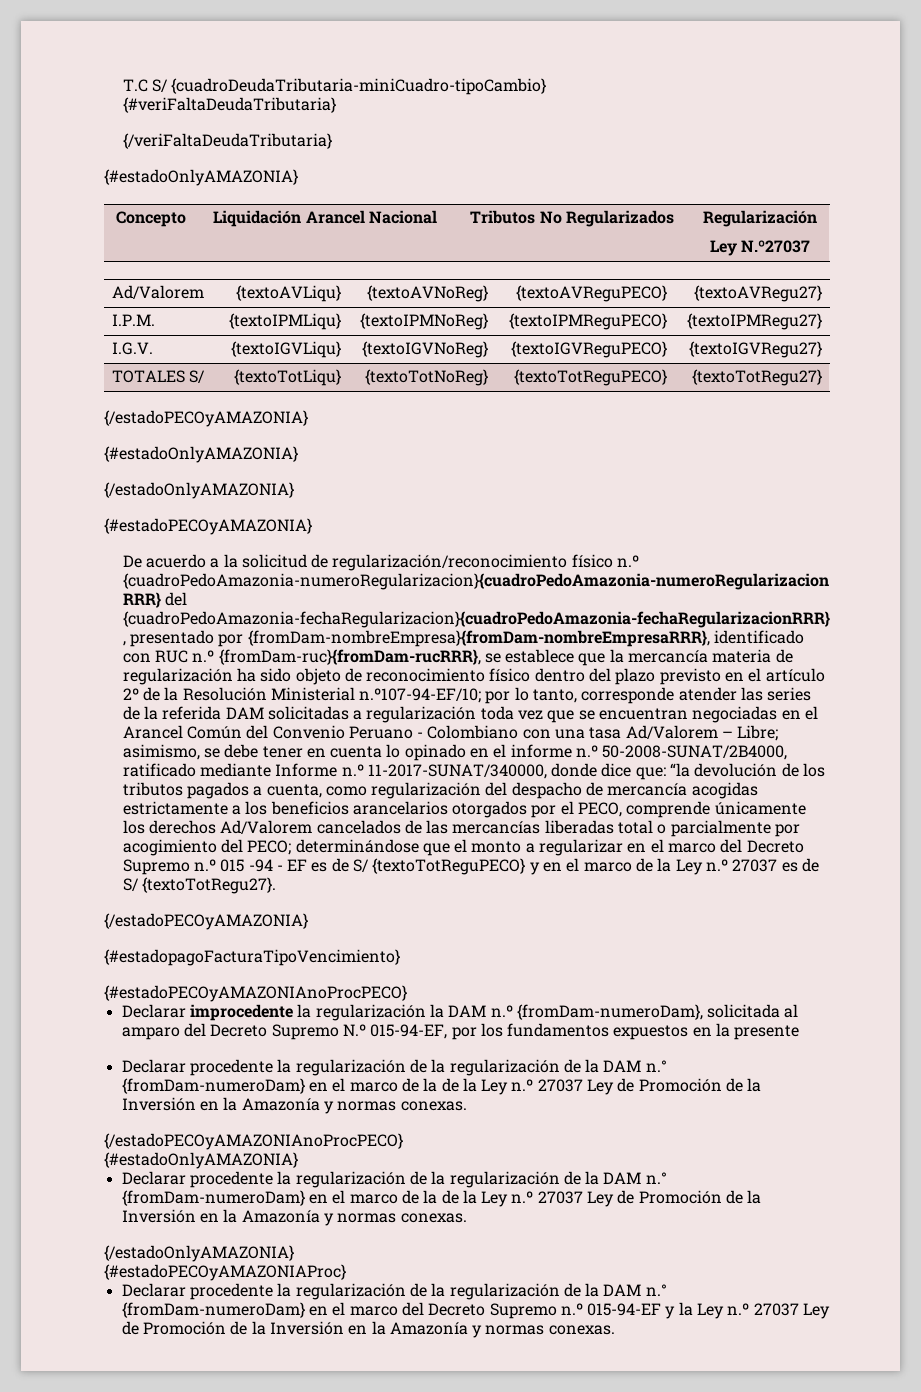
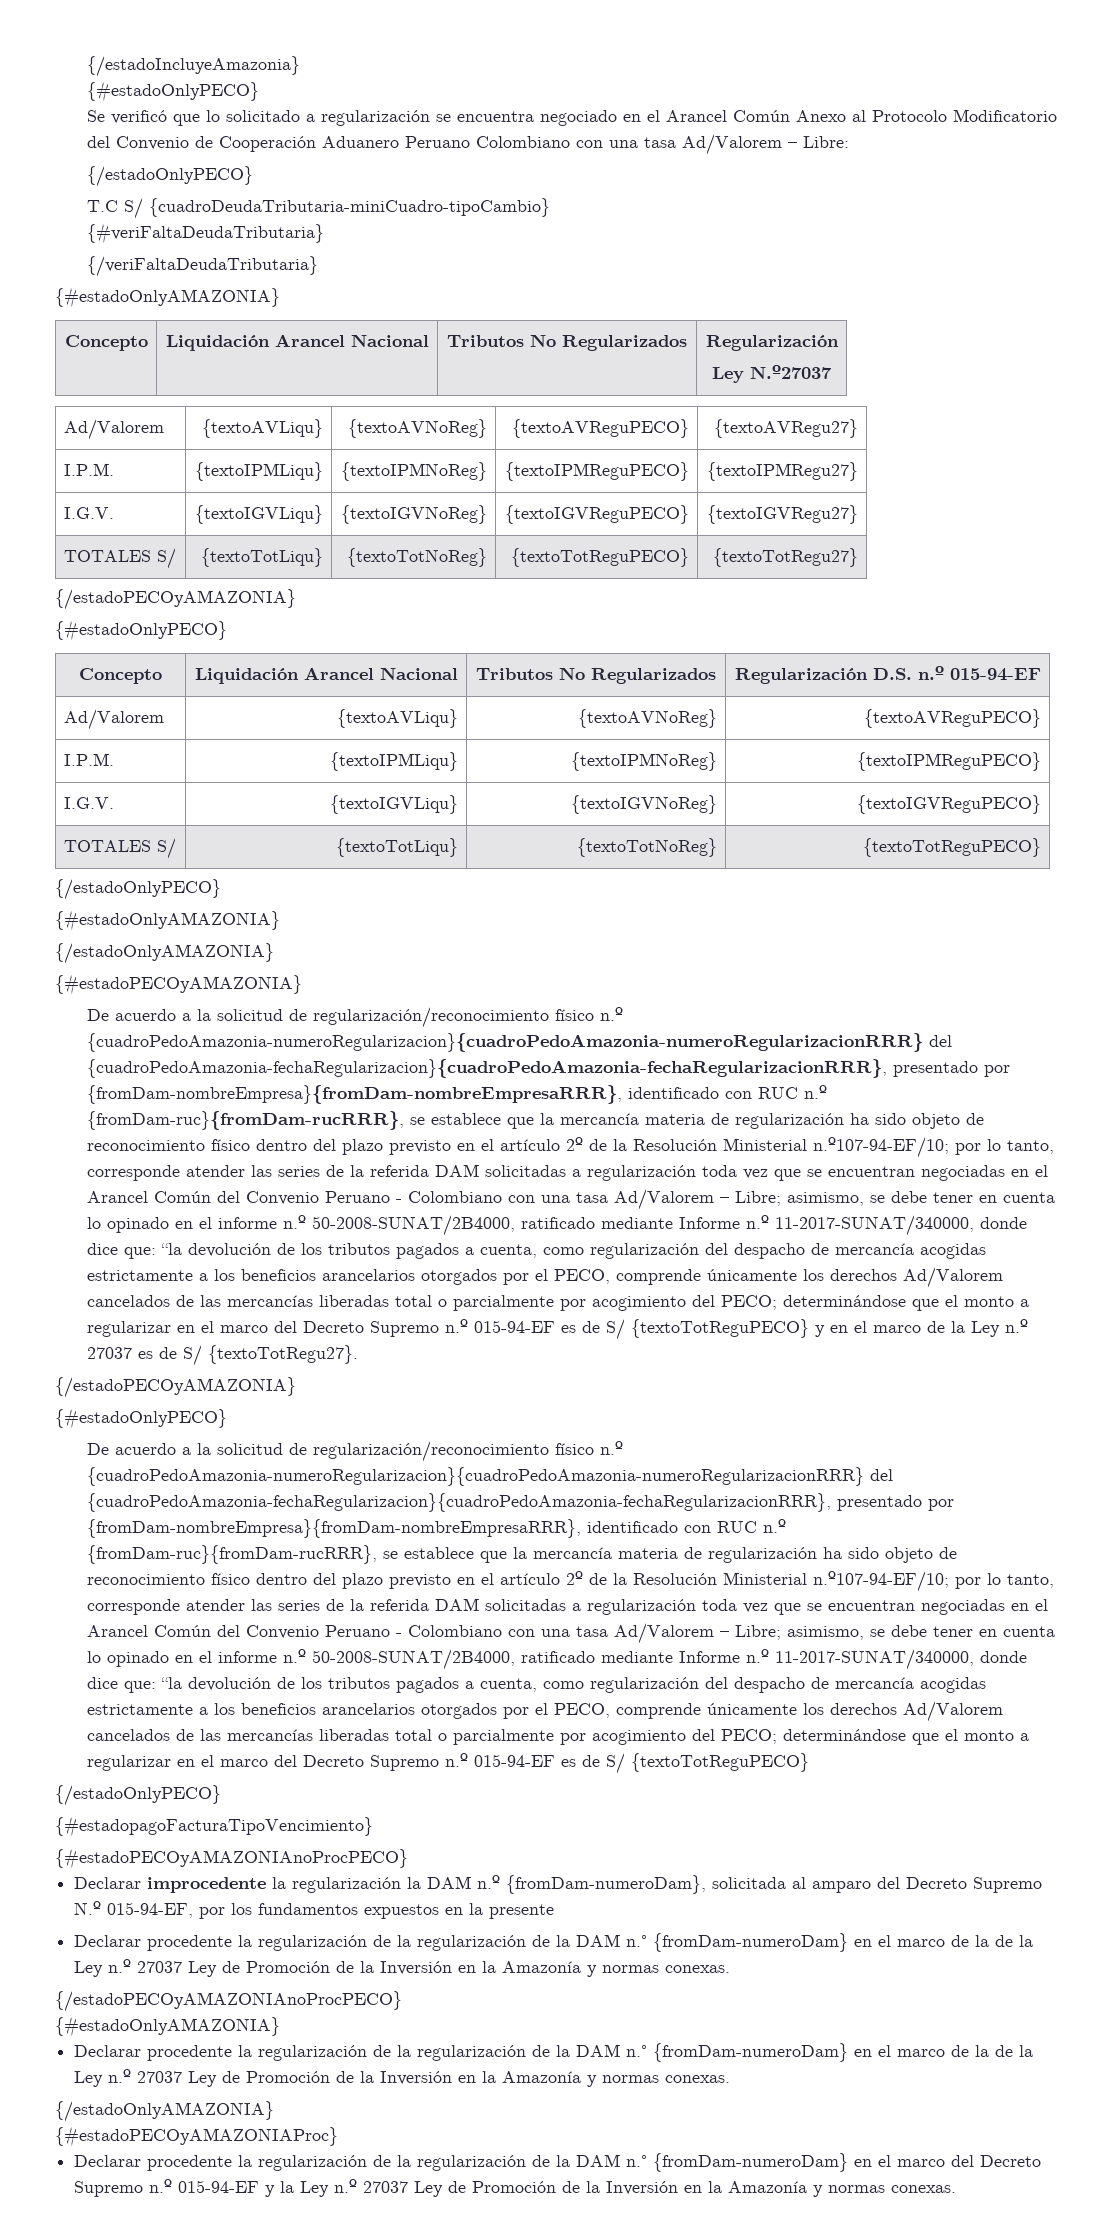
+ {/estadoIncluyeAmazonia}
+ {#estadoOnlyPECO}
+ Se verificó que lo solicitado a regularización se encuentra negociado en el Arancel Común Anexo al Protocolo Modificatorio del Convenio de Cooperación Aduanero Peruano Colombiano con una tasa Ad/Valorem – Libre:
+ {/estadoOnlyPECO}
  TOTALES S/ | {textoTotLiqu} | {textoTotNoReg} | {textoTotReguPECO} | {textoTotRegu27}
  {/estadoPECOyAMAZONIA}
+ {#estadoOnlyPECO}
+ Concepto | Liquidación Arancel Nacional | Tributos No Regularizados | Regularización D.S. n.º 015-94-EF
+ Ad/Valorem | {textoAVLiqu} | {textoAVNoReg} | {textoAVReguPECO}
+ I.P.M. | {textoIPMLiqu} | {textoIPMNoReg} | {textoIPMReguPECO}
+ I.G.V. | {textoIGVLiqu} | {textoIGVNoReg} | {textoIGVReguPECO}
+ TOTALES S/ | {textoTotLiqu} | {textoTotNoReg} | {textoTotReguPECO}
+ {/estadoOnlyPECO}
- determinándose que el monto a regularizar en el marco del Decreto Supremo n.º 015 -94 - EF es de S/ {textoTotReguPECO} y en el marco de la Ley n.º 27037 es de S/ {textoTotRegu27}.
+ determinándose que el monto a regularizar en el marco del Decreto Supremo n.º 015-94-EF es de S/ {textoTotReguPECO} y en el marco de la Ley n.º 27037 es de S/ {textoTotRegu27}.
  {/estadoPECOyAMAZONIA}
+ {#estadoOnlyPECO}
+ De acuerdo a la solicitud de regularización/reconocimiento físico n.º {cuadroPedoAmazonia-numeroRegularizacion}{cuadroPedoAmazonia-numeroRegularizacionRRR} del {cuadroPedoAmazonia-fechaRegularizacion}{cuadroPedoAmazonia-fechaRegularizacionRRR}, presentado por {fromDam-nombreEmpresa}{fromDam-nombreEmpresaRRR}, identificado con RUC n.º {fromDam-ruc}{fromDam-rucRRR}, se establece que la mercancía materia de regularización ha sido objeto de reconocimiento físico dentro del plazo previsto en el artículo 2º de la Resolución Ministerial n.º107-94-EF/10; por lo tanto, corresponde atender las series de la referida DAM solicitadas a regularización toda vez que se encuentran negociadas en el Arancel Común del Convenio Peruano - Colombiano con una tasa Ad/Valorem – Libre; asimismo, se debe tener en cuenta lo opinado en el informe n.º 50-2008-SUNAT/2B4000, ratificado mediante Informe n.º 11-2017-SUNAT/340000, donde dice que: “la devolución de los tributos pagados a cuenta, como regularización del despacho de mercancía acogidas estrictamente a los beneficios arancelarios otorgados por el PECO, comprende únicamente los derechos Ad/Valorem cancelados de las mercancías liberadas total o parcialmente por acogimiento del PECO; determinándose que el monto a regularizar en el marco del Decreto Supremo n.º 015-94-EF es de S/ {textoTotReguPECO}
+ {/estadoOnlyPECO}

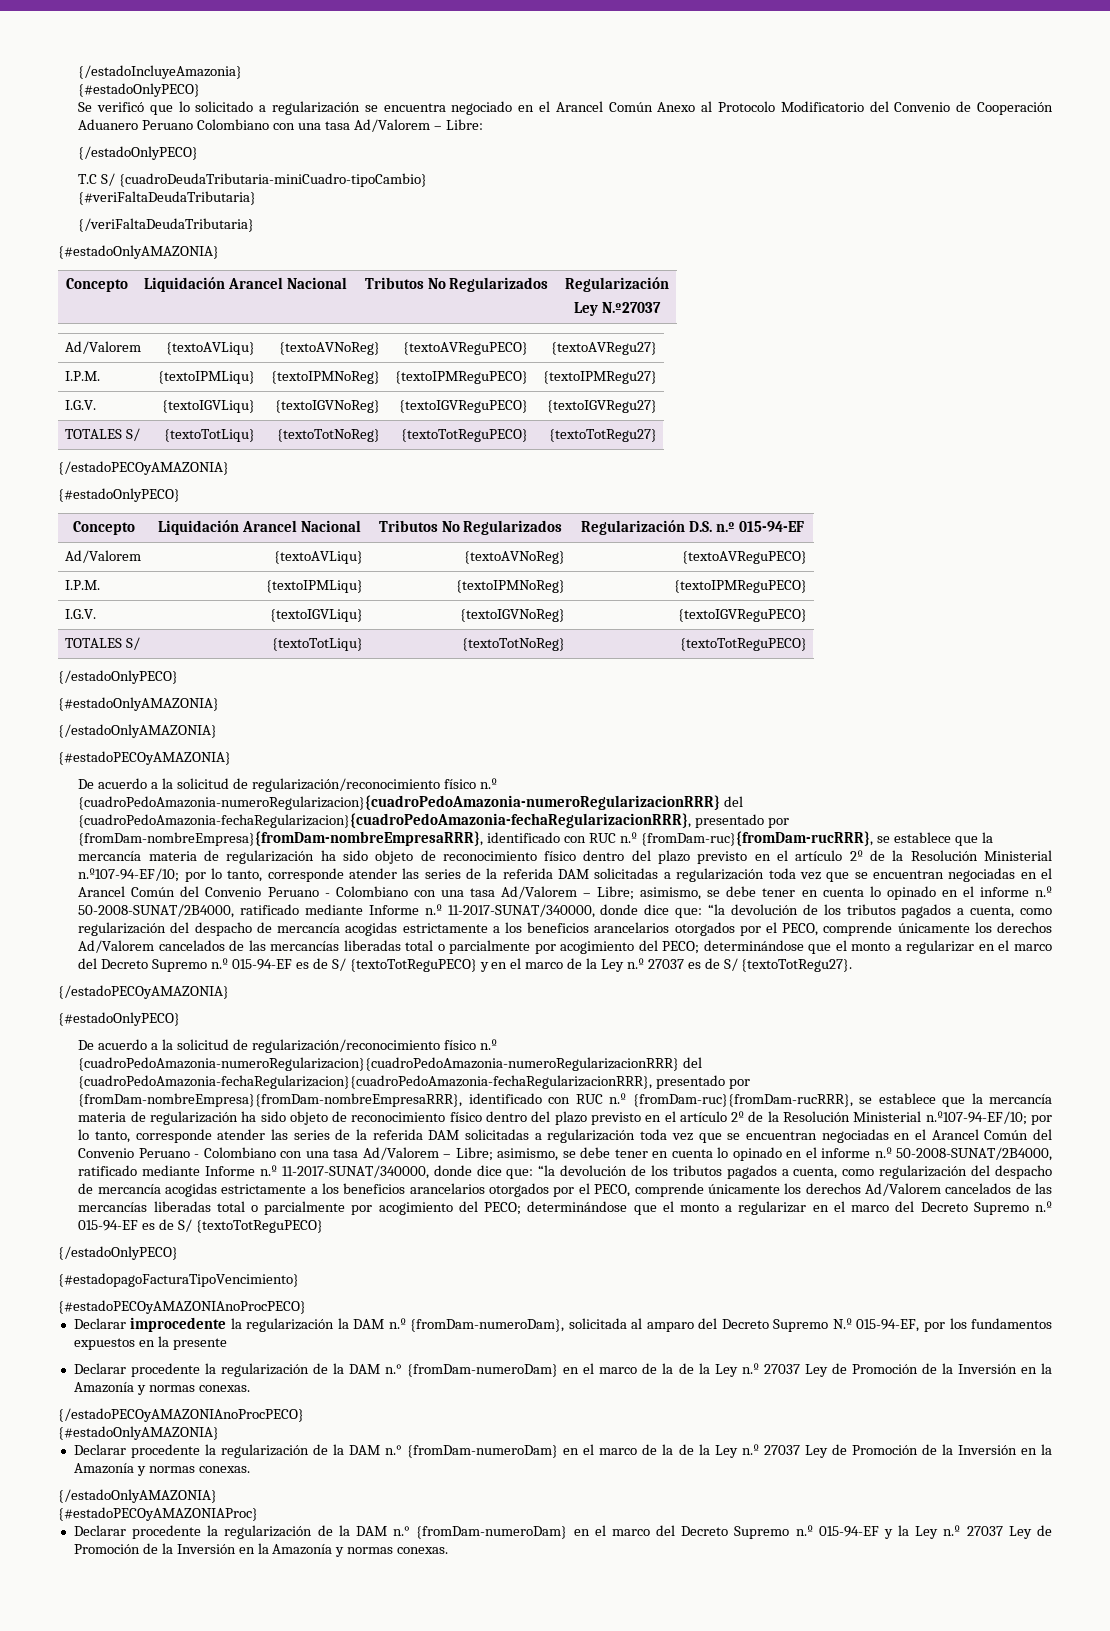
  Declarar improcedente la regularización la DAM n.º {fromDam-numeroDam}, solicitada al amparo del Decreto Supremo N.º 015-94-EF, por los fundamentos expuestos en la presente
- Declarar procedente la regularización de la regularización de la DAM n.° {fromDam-numeroDam} en el marco de la de la Ley n.º 27037 Ley de Promoción de la Inversión en la Amazonía y normas conexas.
+ Declarar procedente la regularización de la DAM n.° {fromDam-numeroDam} en el marco de la de la Ley n.º 27037 Ley de Promoción de la Inversión en la Amazonía y normas conexas.
  {/estadoPECOyAMAZONIAnoProcPECO}
  {#estadoOnlyAMAZONIA}
- Declarar procedente la regularización de la regularización de la DAM n.° {fromDam-numeroDam} en el marco de la de la Ley n.º 27037 Ley de Promoción de la Inversión en la Amazonía y normas conexas.
+ Declarar procedente la regularización de la DAM n.° {fromDam-numeroDam} en el marco de la de la Ley n.º 27037 Ley de Promoción de la Inversión en la Amazonía y normas conexas.
- Declarar procedente la regularización de la regularización de la DAM n.° {fromDam-numeroDam} en el marco del Decreto Supremo n.º 015-94-EF y la Ley n.º 27037 Ley de Promoción de la Inversión en la Amazonía y normas conexas.
+ Declarar procedente la regularización de la DAM n.° {fromDam-numeroDam} en el marco del Decreto Supremo n.º 015-94-EF y la Ley n.º 27037 Ley de Promoción de la Inversión en la Amazonía y normas conexas.

